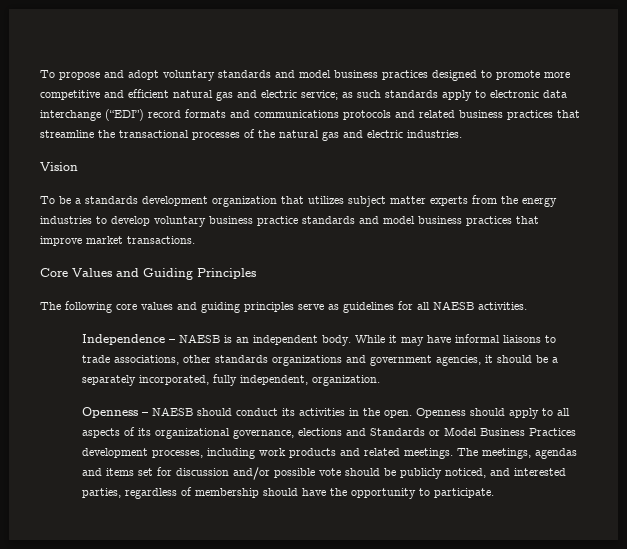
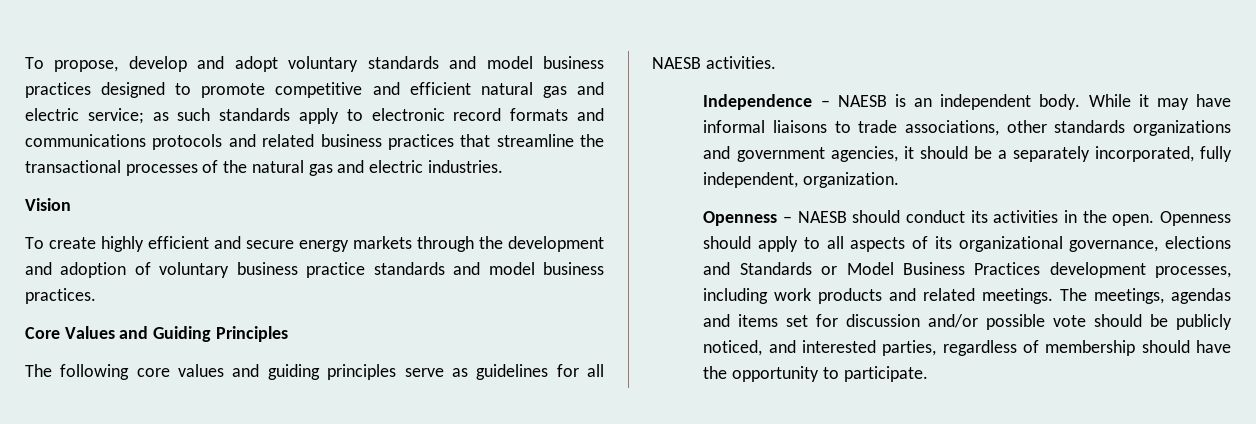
- To propose and adopt voluntary standards and model business practices designed to promote more competitive and efficient natural gas and electric service; as such standards apply to electronic data interchange (“EDI”) record formats and communications protocols and related business practices that streamline the transactional processes of the natural gas and electric industries.
+ To propose, develop and adopt voluntary standards and model business practices designed to promote competitive and efficient natural gas and electric service; as such standards apply to electronic record formats and communications protocols and related business practices that streamline the transactional processes of the natural gas and electric industries.
- To be a standards development organization that utilizes subject matter experts from the energy industries to develop voluntary business practice standards and model business practices that improve market transactions.
+ To create highly efficient and secure energy markets through the development and adoption of voluntary business practice standards and model business practices.

